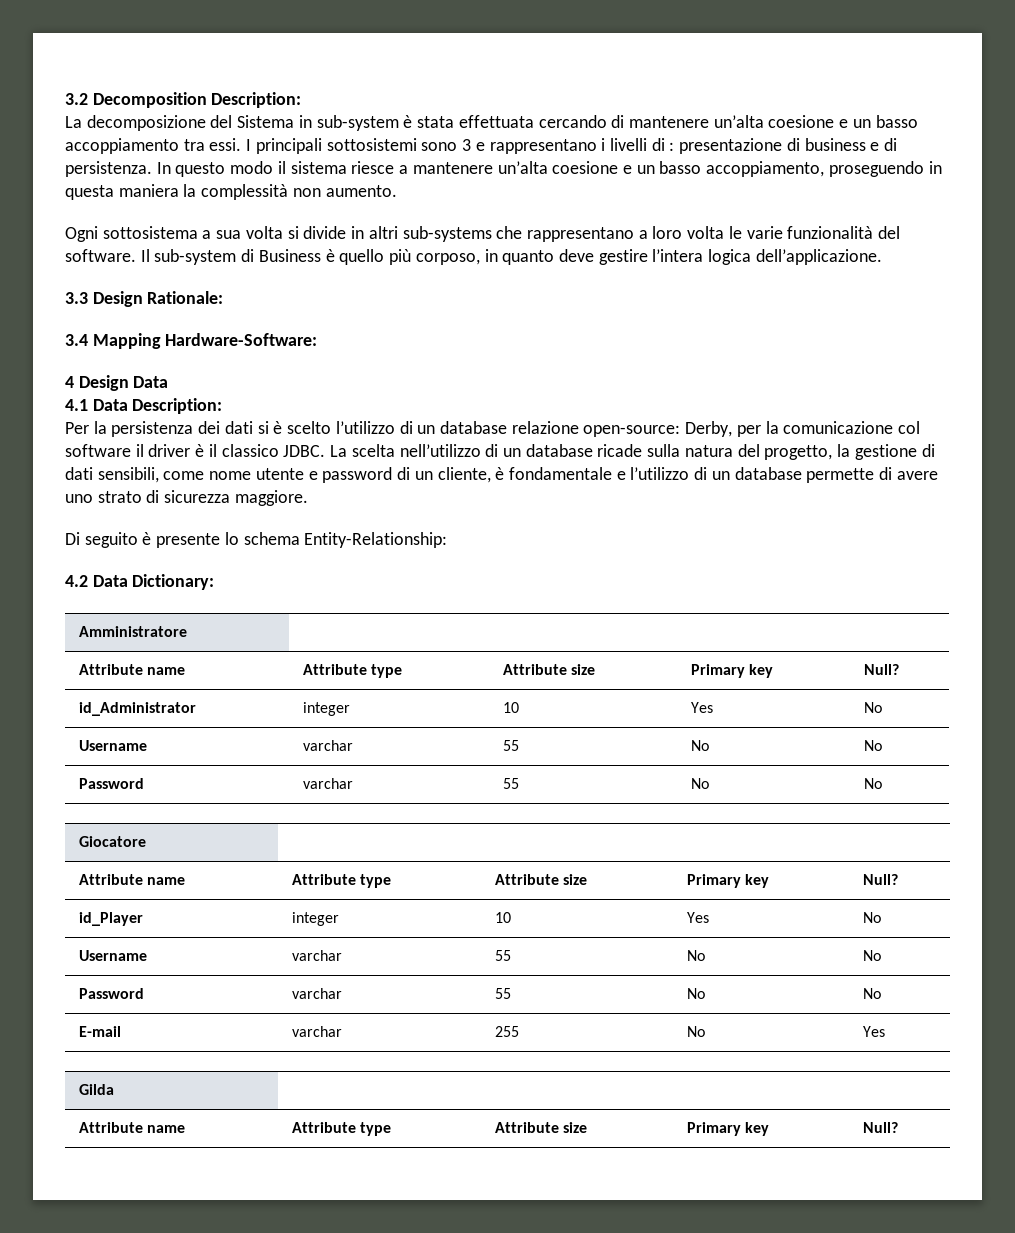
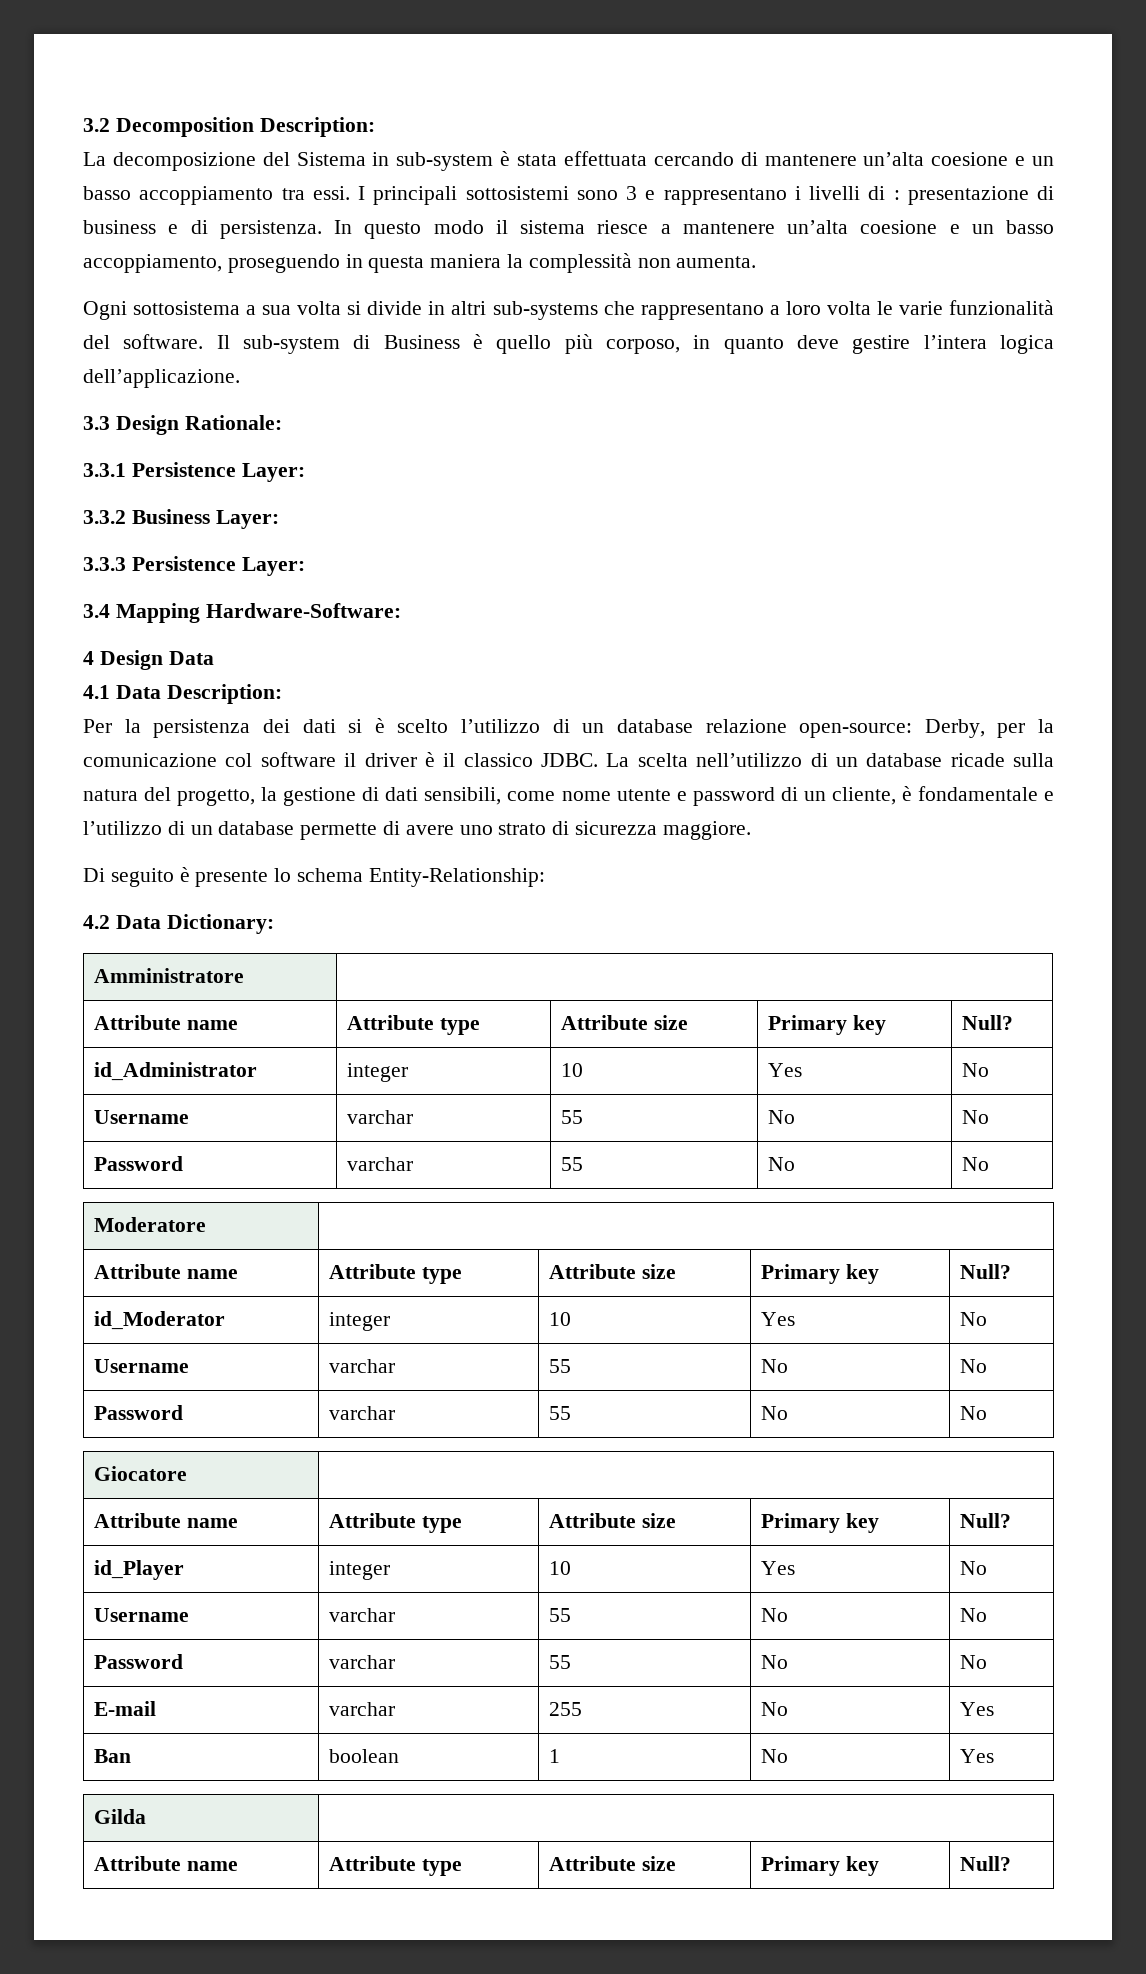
- In questo modo il sistema riesce a mantenere un’alta coesione e un basso accoppiamento, proseguendo in questa maniera la complessità non aumento.
+ In questo modo il sistema riesce a mantenere un’alta coesione e un basso accoppiamento, proseguendo in questa maniera la complessità non aumenta.
+ 3.3.1 Persistence Layer:
+ 3.3.2 Business Layer:
+ 3.3.3 Persistence Layer:
+ Moderatore |
+ Attribute name | Attribute type | Attribute size | Primary key | Null?
+ id_Moderator | integer | 10 | Yes | No
+ Username | varchar | 55 | No | No
+ Password | varchar | 55 | No | No
+ Ban | boolean | 1 | No | Yes

